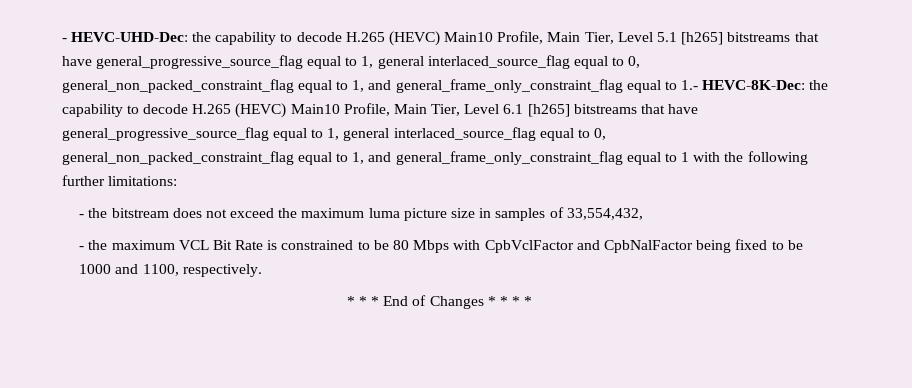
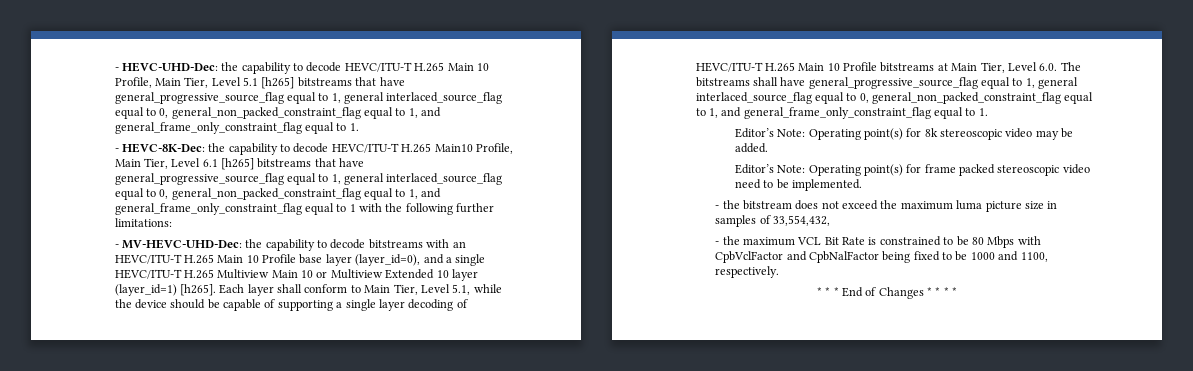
- the capability to decode H.265 (HEVC) Main10 Profile, Main Tier, Level 5.1 [h265] bitstreams that have general_progressive_source_flag equal to 1, general interlaced_source_flag equal to 0, general_non_packed_constraint_flag equal to 1, and general_frame_only_constraint_flag equal to 1.- HEVC-8K-Dec:
+ the capability to decode HEVC/ITU-T H.265 Main 10 Profile, Main Tier, Level 5.1 [h265] bitstreams that have general_progressive_source_flag equal to 1, general interlaced_source_flag equal to 0, general_non_packed_constraint_flag equal to 1, and general_frame_only_constraint_flag equal to 1.
+ - HEVC-8K-Dec:
- the capability to decode H.265 (HEVC) Main10 Profile, Main Tier, Level 6.1 [h265] bitstreams that have general_progressive_source_flag equal to 1, general interlaced_source_flag equal to 0, general_non_packed_constraint_flag equal to 1, and general_frame_only_constraint_flag equal to 1 with the following further limitations:
+ the capability to decode HEVC/ITU-T H.265 Main10 Profile, Main Tier, Level 6.1 [h265] bitstreams that have general_progressive_source_flag equal to 1, general interlaced_source_flag equal to 0, general_non_packed_constraint_flag equal to 1, and general_frame_only_constraint_flag equal to 1 with the following further limitations:
+ - MV-HEVC-UHD-Dec: the capability to decode bitstreams with an HEVC/ITU-T H.265 Main 10 Profile base layer (layer_id=0), and a single HEVC/ITU-T H.265 Multiview Main 10 or Multiview Extended 10 layer (layer_id=1) [h265]. Each layer shall conform to Main Tier, Level 5.1, while the device should be capable of supporting a single layer decoding of HEVC/ITU-T H.265 Main 10 Profile bitstreams at Main Tier, Level 6.0. The bitstreams shall have general_progressive_source_flag equal to 1, general interlaced_source_flag equal to 0, general_non_packed_constraint_flag equal to 1, and general_frame_only_constraint_flag equal to 1.
+ Editor’s Note: Operating point(s) for 8k stereoscopic video may be added.
+ Editor’s Note: Operating point(s) for frame packed stereoscopic video need to be implemented.

